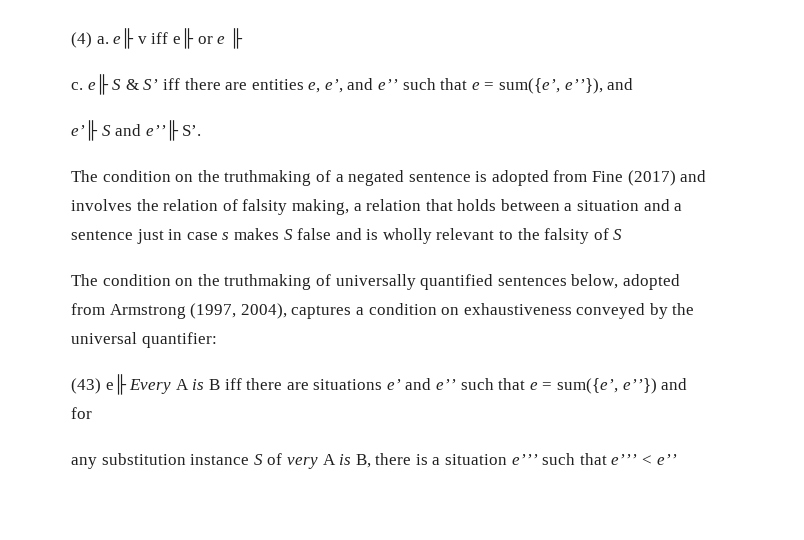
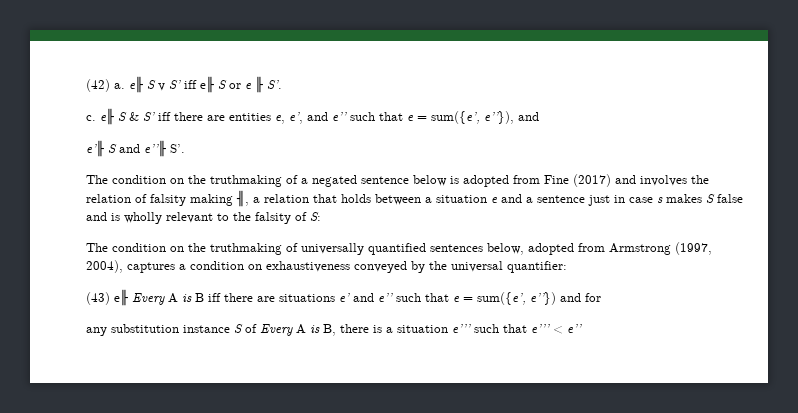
- (4) a. e╟ v iff e╟ or e ╟
+ (42) a. e╟ S v S’ iff e╟ S or e ╟ S’.
- The condition on the truthmaking of a negated sentence is adopted from Fine (2017) and involves the relation of falsity making, a relation that holds between a situation and a sentence just in case s makes S false and is wholly relevant to the falsity of S
+ The condition on the truthmaking of a negated sentence below is adopted from Fine (2017) and involves the relation of falsity making ╢, a relation that holds between a situation e and a sentence just in case s makes S false and is wholly relevant to the falsity of S:
- any substitution instance S of very A is B, there is a situation e’’’ such that e’’’ < e’’
+ any substitution instance S of Every A is B, there is a situation e’’’ such that e’’’ < e’’

